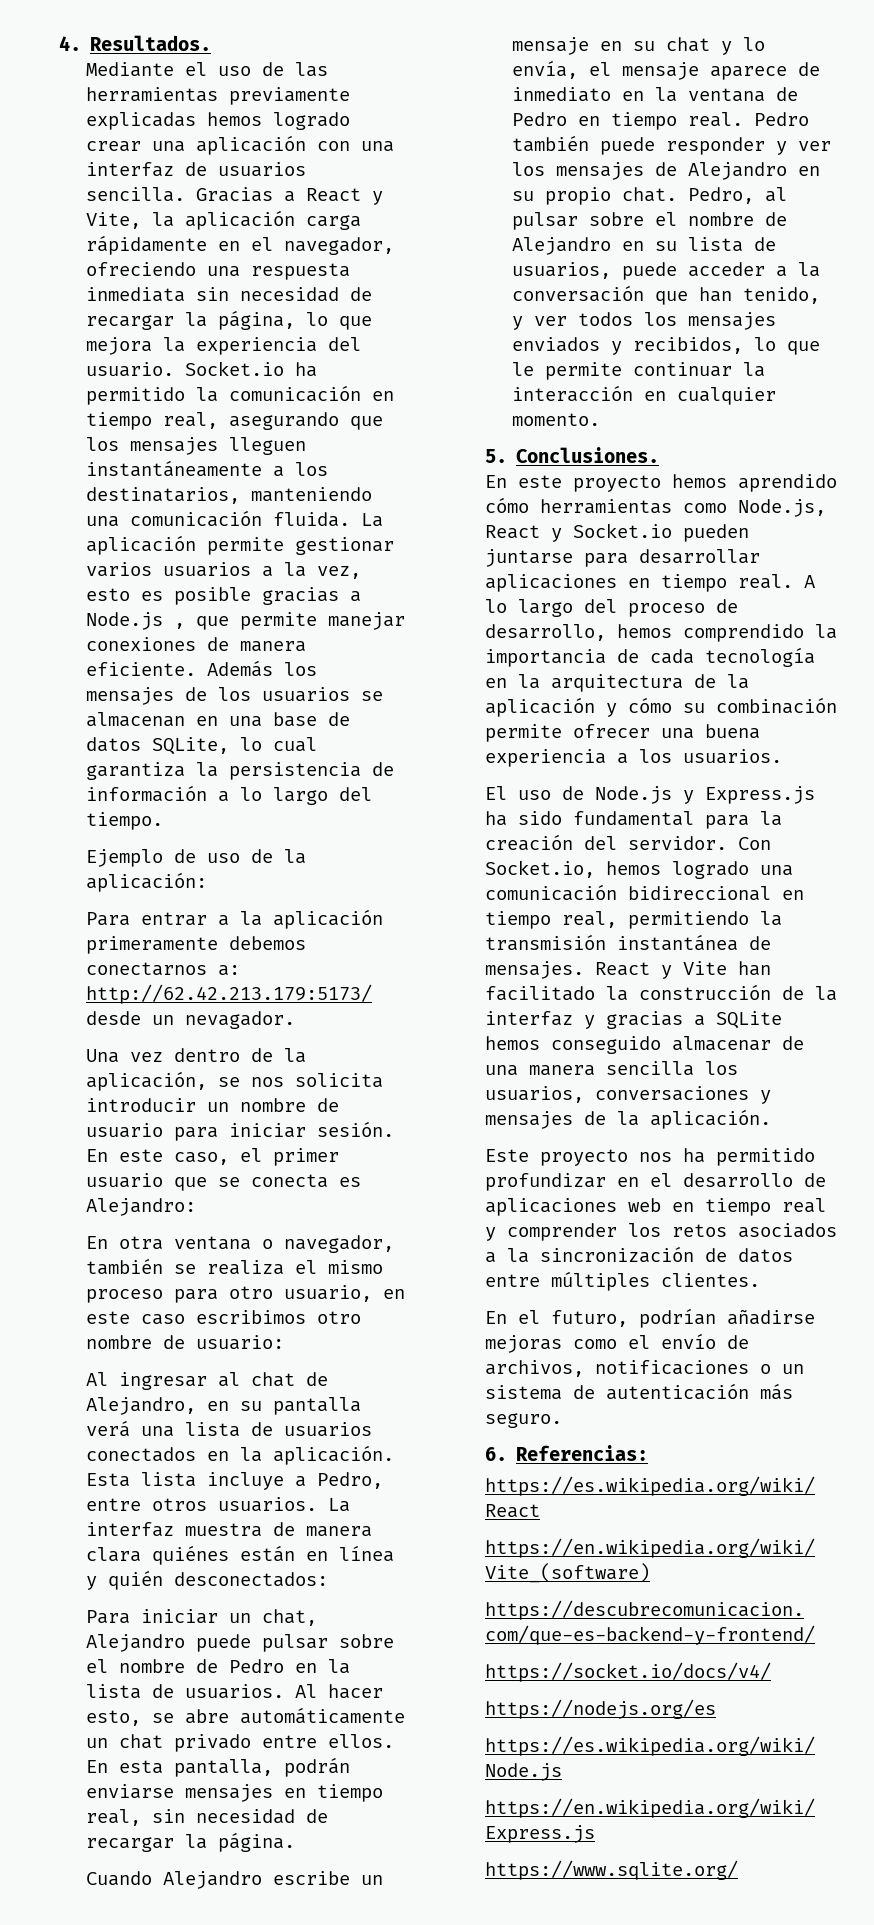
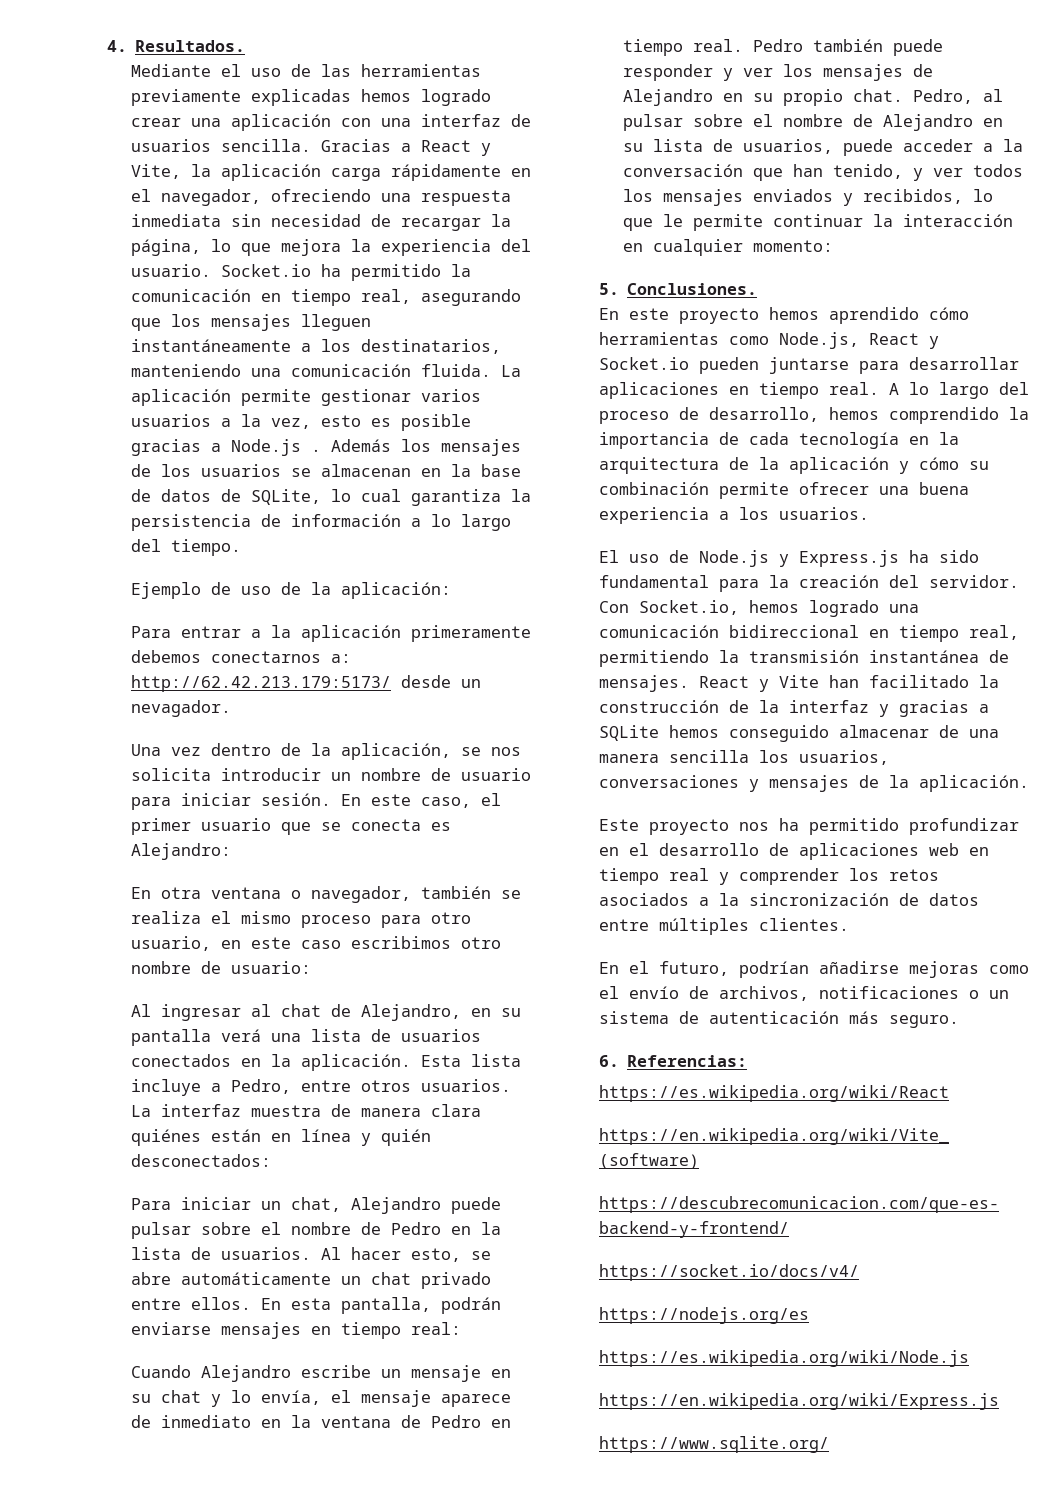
- La aplicación permite gestionar varios usuarios a la vez, esto es posible gracias a Node.js , que permite manejar conexiones de manera eficiente.
+ La aplicación permite gestionar varios usuarios a la vez, esto es posible gracias a Node.js .
- Además los mensajes de los usuarios se almacenan en una base de datos SQLite, lo cual garantiza la persistencia de información a lo largo del tiempo.
+ Además los mensajes de los usuarios se almacenan en la base de datos de SQLite, lo cual garantiza la persistencia de información a lo largo del tiempo.
- En esta pantalla, podrán enviarse mensajes en tiempo real, sin necesidad de recargar la página.
+ En esta pantalla, podrán enviarse mensajes en tiempo real:
- Pedro, al pulsar sobre el nombre de Alejandro en su lista de usuarios, puede acceder a la conversación que han tenido, y ver todos los mensajes enviados y recibidos, lo que le permite continuar la interacción en cualquier momento.
+ Pedro, al pulsar sobre el nombre de Alejandro en su lista de usuarios, puede acceder a la conversación que han tenido, y ver todos los mensajes enviados y recibidos, lo que le permite continuar la interacción en cualquier momento:

